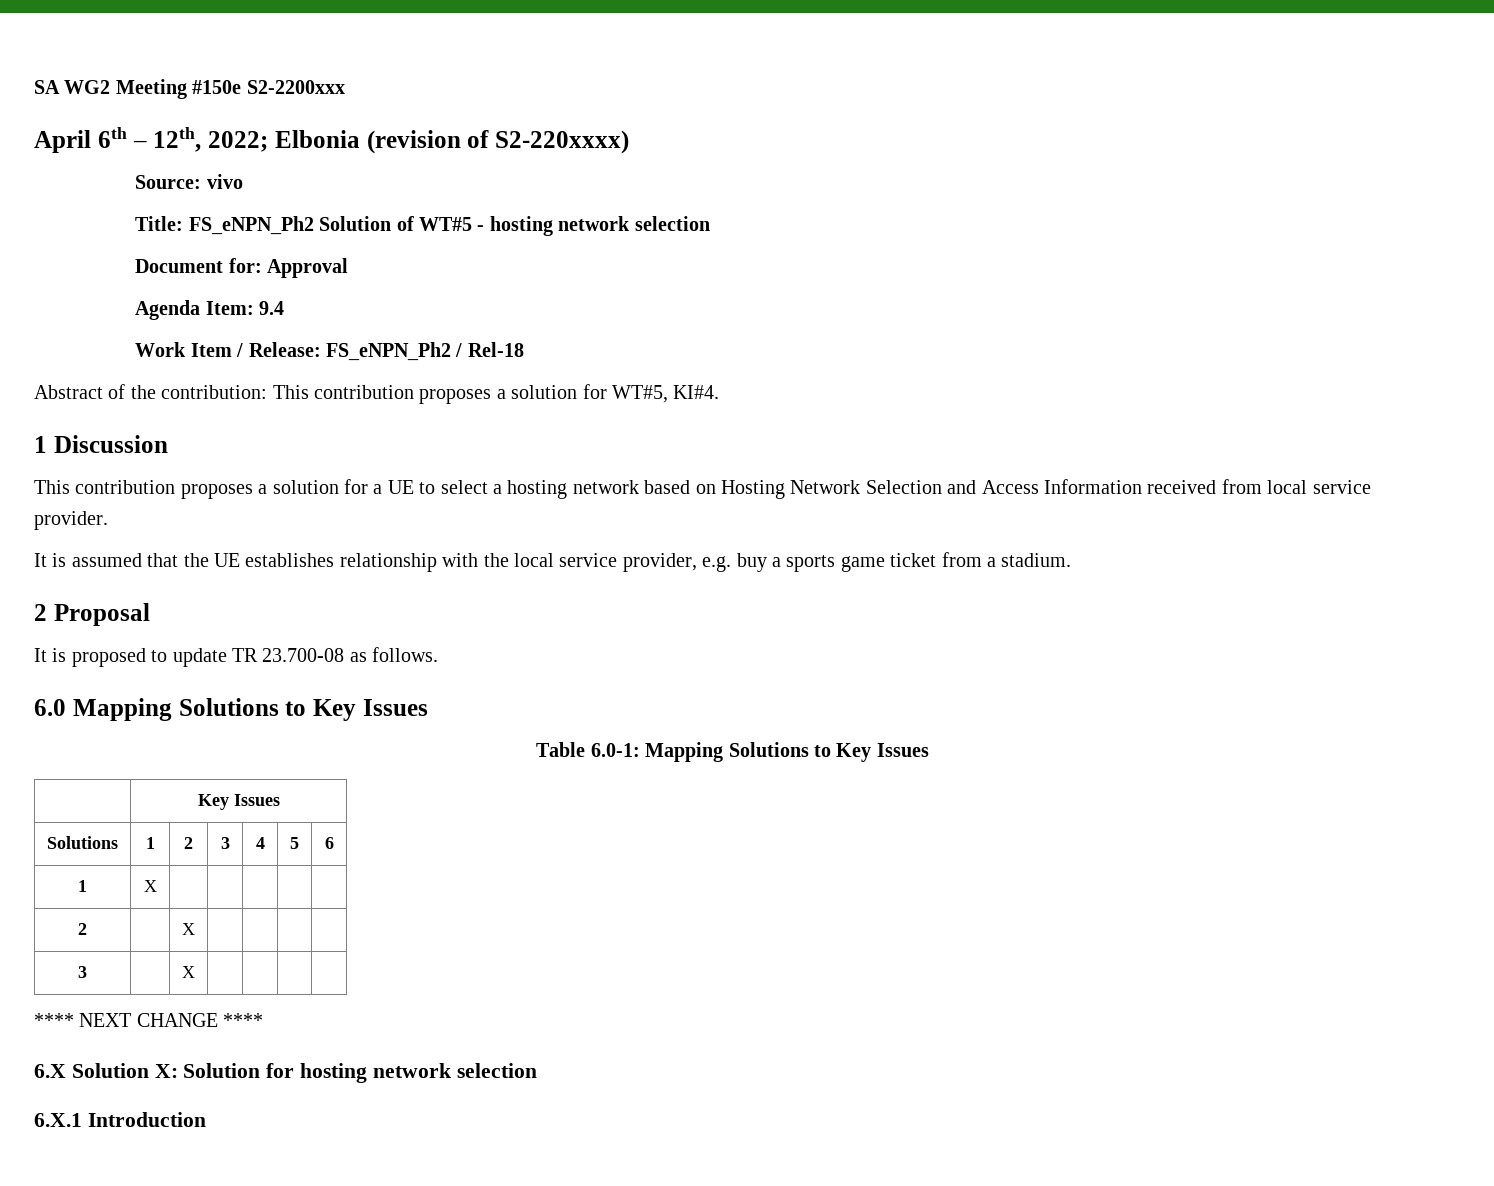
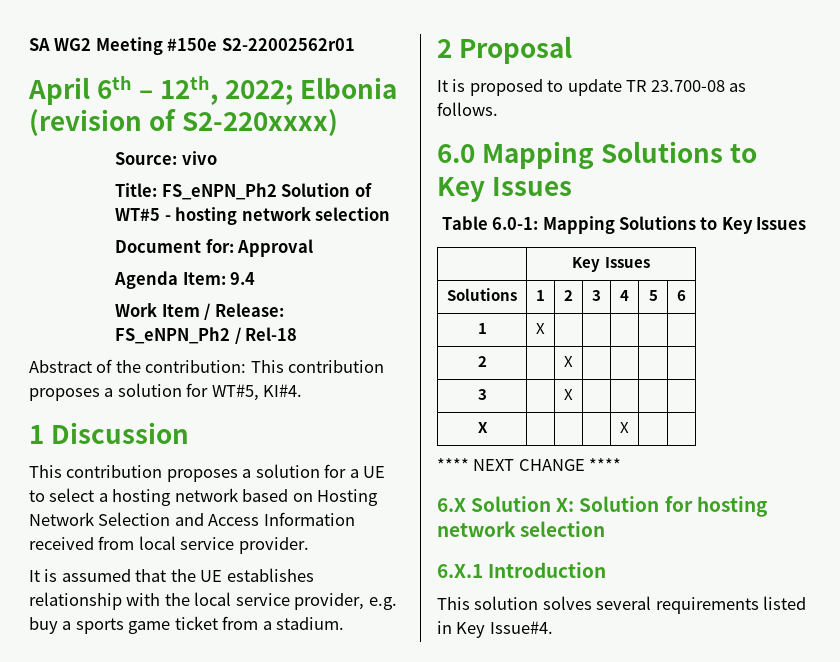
- SA WG2 Meeting #150e S2-2200xxx
+ SA WG2 Meeting #150e S2-22002562r01
+ X | | | | X | |
+ This solution solves several requirements listed in Key Issue#4.

